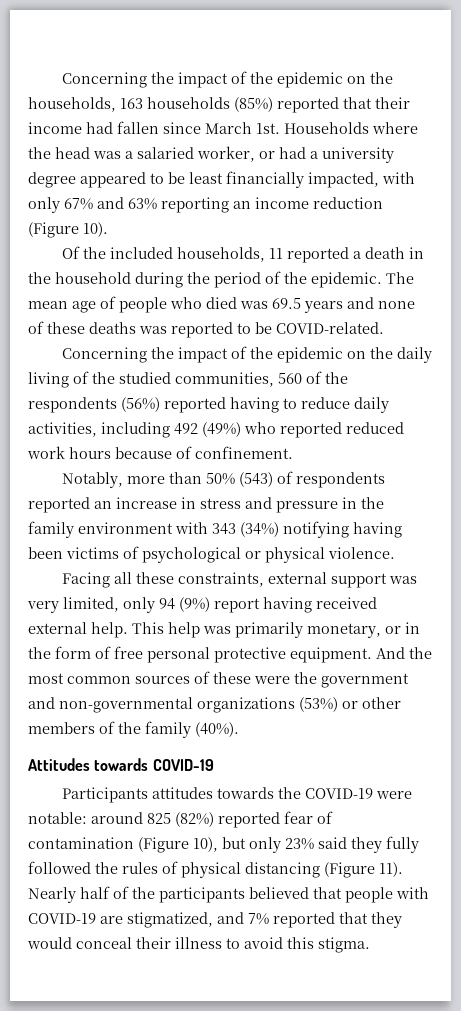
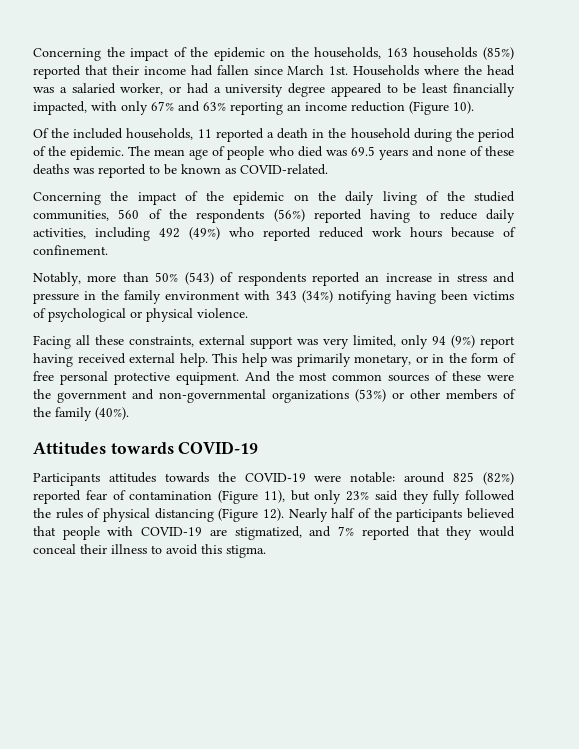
- The mean age of people who died was 69.5 years and none of these deaths was reported to be COVID-related.
+ The mean age of people who died was 69.5 years and none of these deaths was reported to be known as COVID-related.
- Participants attitudes towards the COVID-19 were notable: around 825 (82%) reported fear of contamination (Figure 10), but only 23% said they fully followed the rules of physical distancing (Figure 11).
+ Participants attitudes towards the COVID-19 were notable: around 825 (82%) reported fear of contamination (Figure 11), but only 23% said they fully followed the rules of physical distancing (Figure 12).

